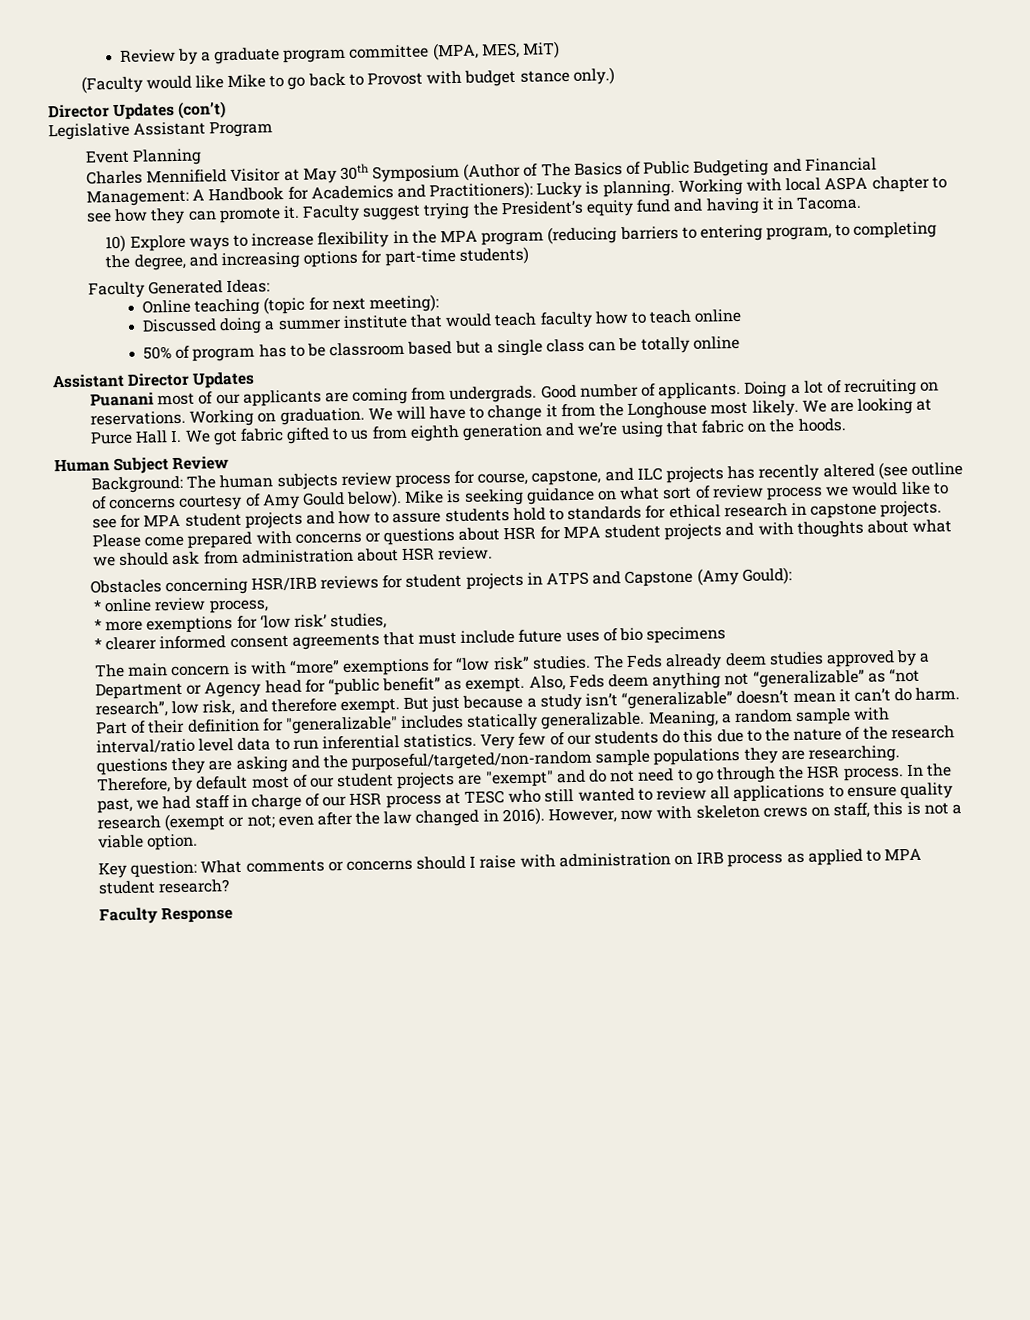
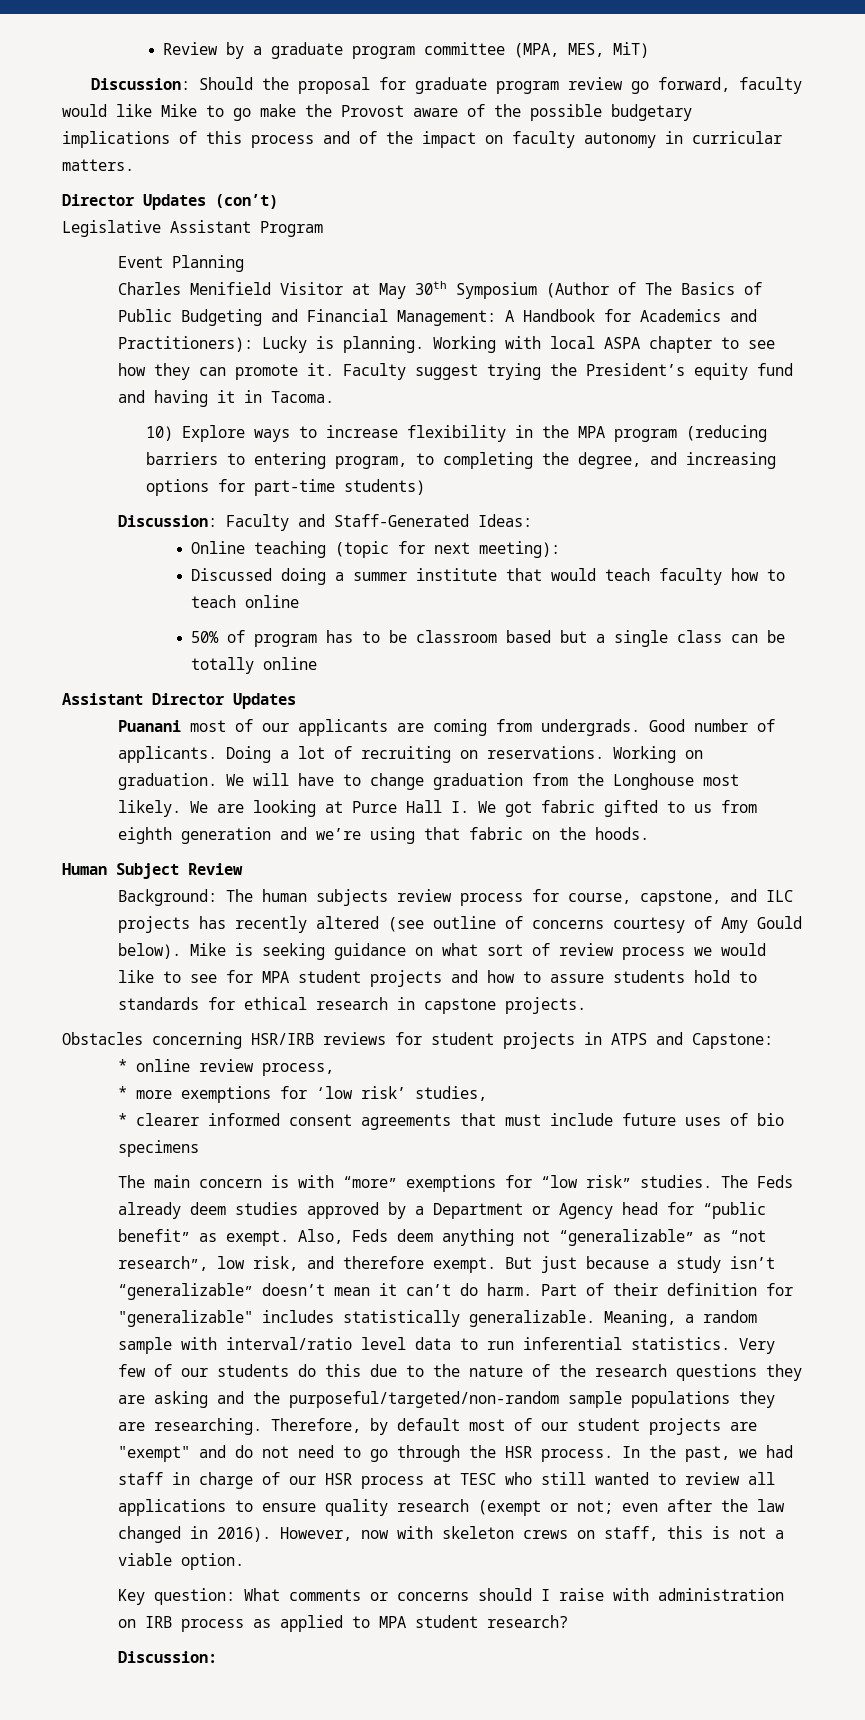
- (Faculty would like Mike to go back to Provost with budget stance only.)
+ Discussion: Should the proposal for graduate program review go forward, faculty would like Mike to go make the Provost aware of the possible budgetary implications of this process and of the impact on faculty autonomy in curricular matters.
- Charles Mennifield Visitor at May 30th Symposium (Author of The Basics of Public Budgeting and Financial Management: A Handbook for Academics and Practitioners): Lucky is planning.
+ Charles Menifield Visitor at May 30th Symposium (Author of The Basics of Public Budgeting and Financial Management: A Handbook for Academics and Practitioners): Lucky is planning.
- Faculty Generated Ideas:
+ Discussion: Faculty and Staff-Generated Ideas:
- We will have to change it from the Longhouse most likely.
+ We will have to change graduation from the Longhouse most likely.
- Please come prepared with concerns or questions about HSR for MPA student projects and with thoughts about what we should ask from administration about HSR review.
- Obstacles concerning HSR/IRB reviews for student projects in ATPS and Capstone (Amy Gould):
+ Obstacles concerning HSR/IRB reviews for student projects in ATPS and Capstone:
- Part of their definition for "generalizable" includes statically generalizable.
+ Part of their definition for "generalizable" includes statistically generalizable.
  Key question: What comments or concerns should I raise with administration on IRB process as applied to MPA student research?
- Faculty Response
+ Discussion:

